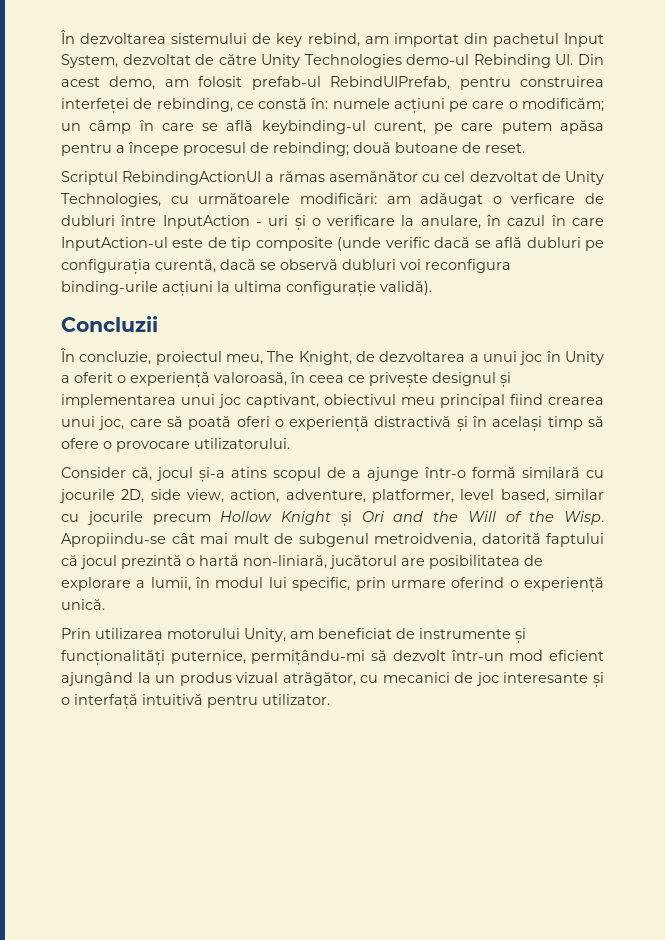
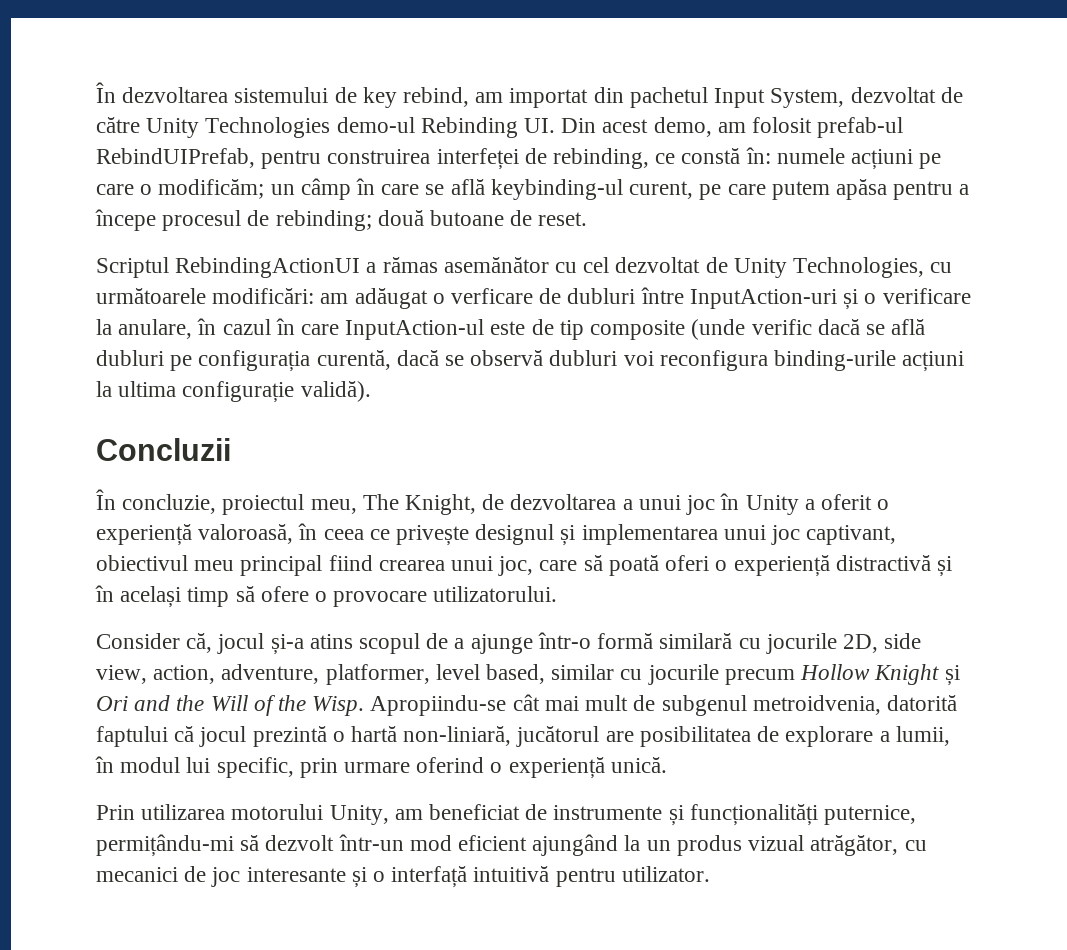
- Scriptul RebindingActionUI a rămas asemănător cu cel dezvoltat de Unity Technologies, cu următoarele modificări: am adăugat o verficare de dubluri între InputAction - uri și o verificare la anulare, în cazul în care InputAction-ul este de tip composite (unde verific dacă se află dubluri pe configurația curentă, dacă se observă dubluri voi reconfigura binding-urile acțiuni la ultima configurație validă).
+ Scriptul RebindingActionUI a rămas asemănător cu cel dezvoltat de Unity Technologies, cu următoarele modificări: am adăugat o verficare de dubluri între InputAction-uri și o verificare la anulare, în cazul în care InputAction-ul este de tip composite (unde verific dacă se află dubluri pe configurația curentă, dacă se observă dubluri voi reconfigura binding-urile acțiuni la ultima configurație validă).

